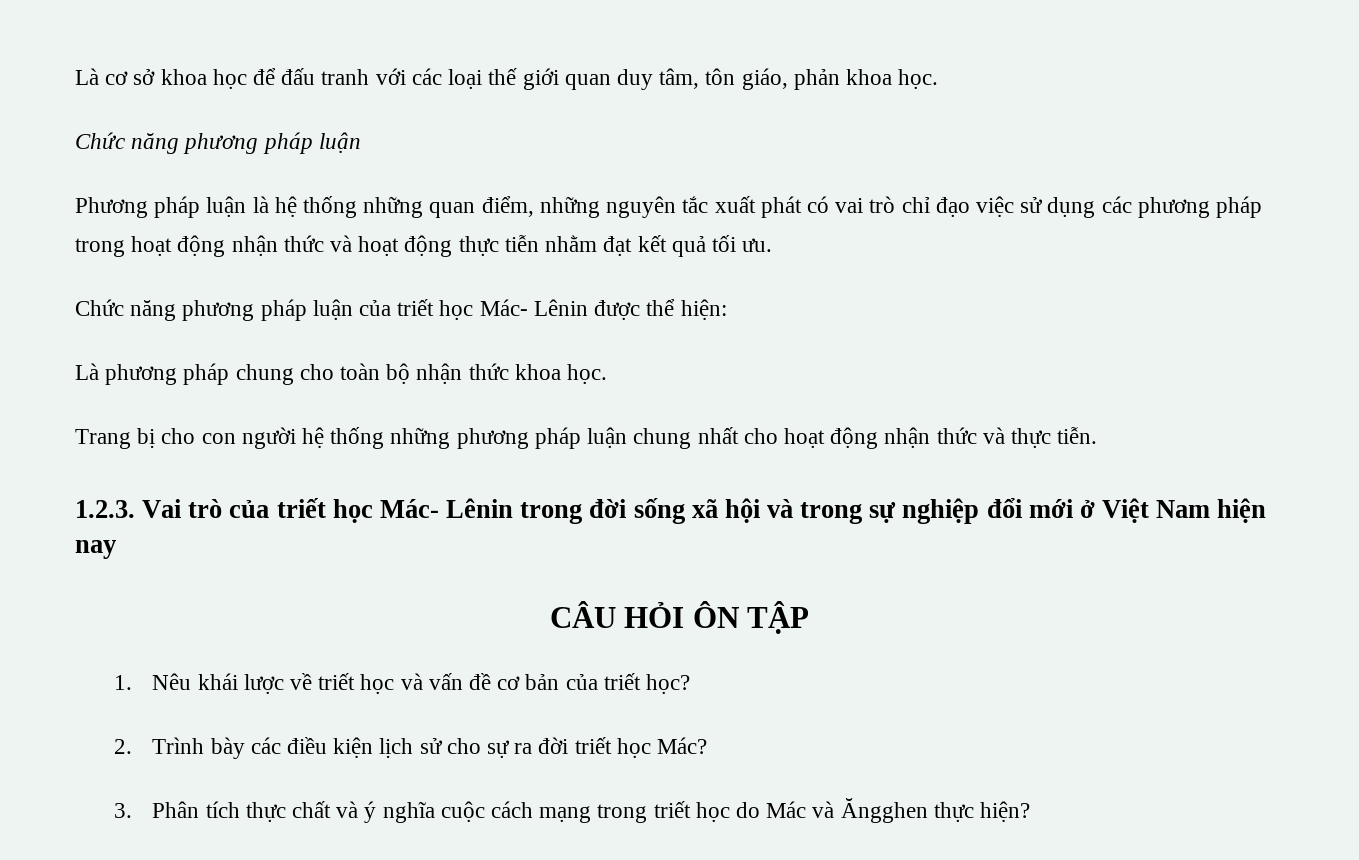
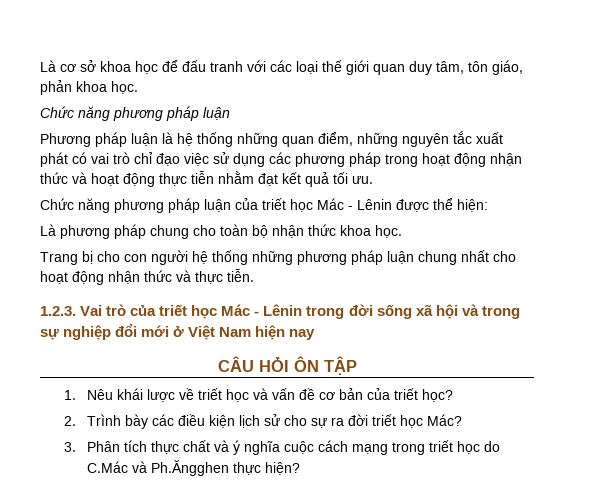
- Chức năng phương pháp luận của triết học Mác- Lênin được thể hiện:
+ Chức năng phương pháp luận của triết học Mác - Lênin được thể hiện:
- 1.2.3. Vai trò của triết học Mác- Lênin trong đời sống xã hội và trong sự nghiệp đổi mới ở Việt Nam hiện nay
+ 1.2.3. Vai trò của triết học Mác - Lênin trong đời sống xã hội và trong sự nghiệp đổi mới ở Việt Nam hiện nay
- 3. Phân tích thực chất và ý nghĩa cuộc cách mạng trong triết học do Mác và Ăngghen thực hiện?
+ 3. Phân tích thực chất và ý nghĩa cuộc cách mạng trong triết học do C.Mác và Ph.Ăngghen thực hiện?

